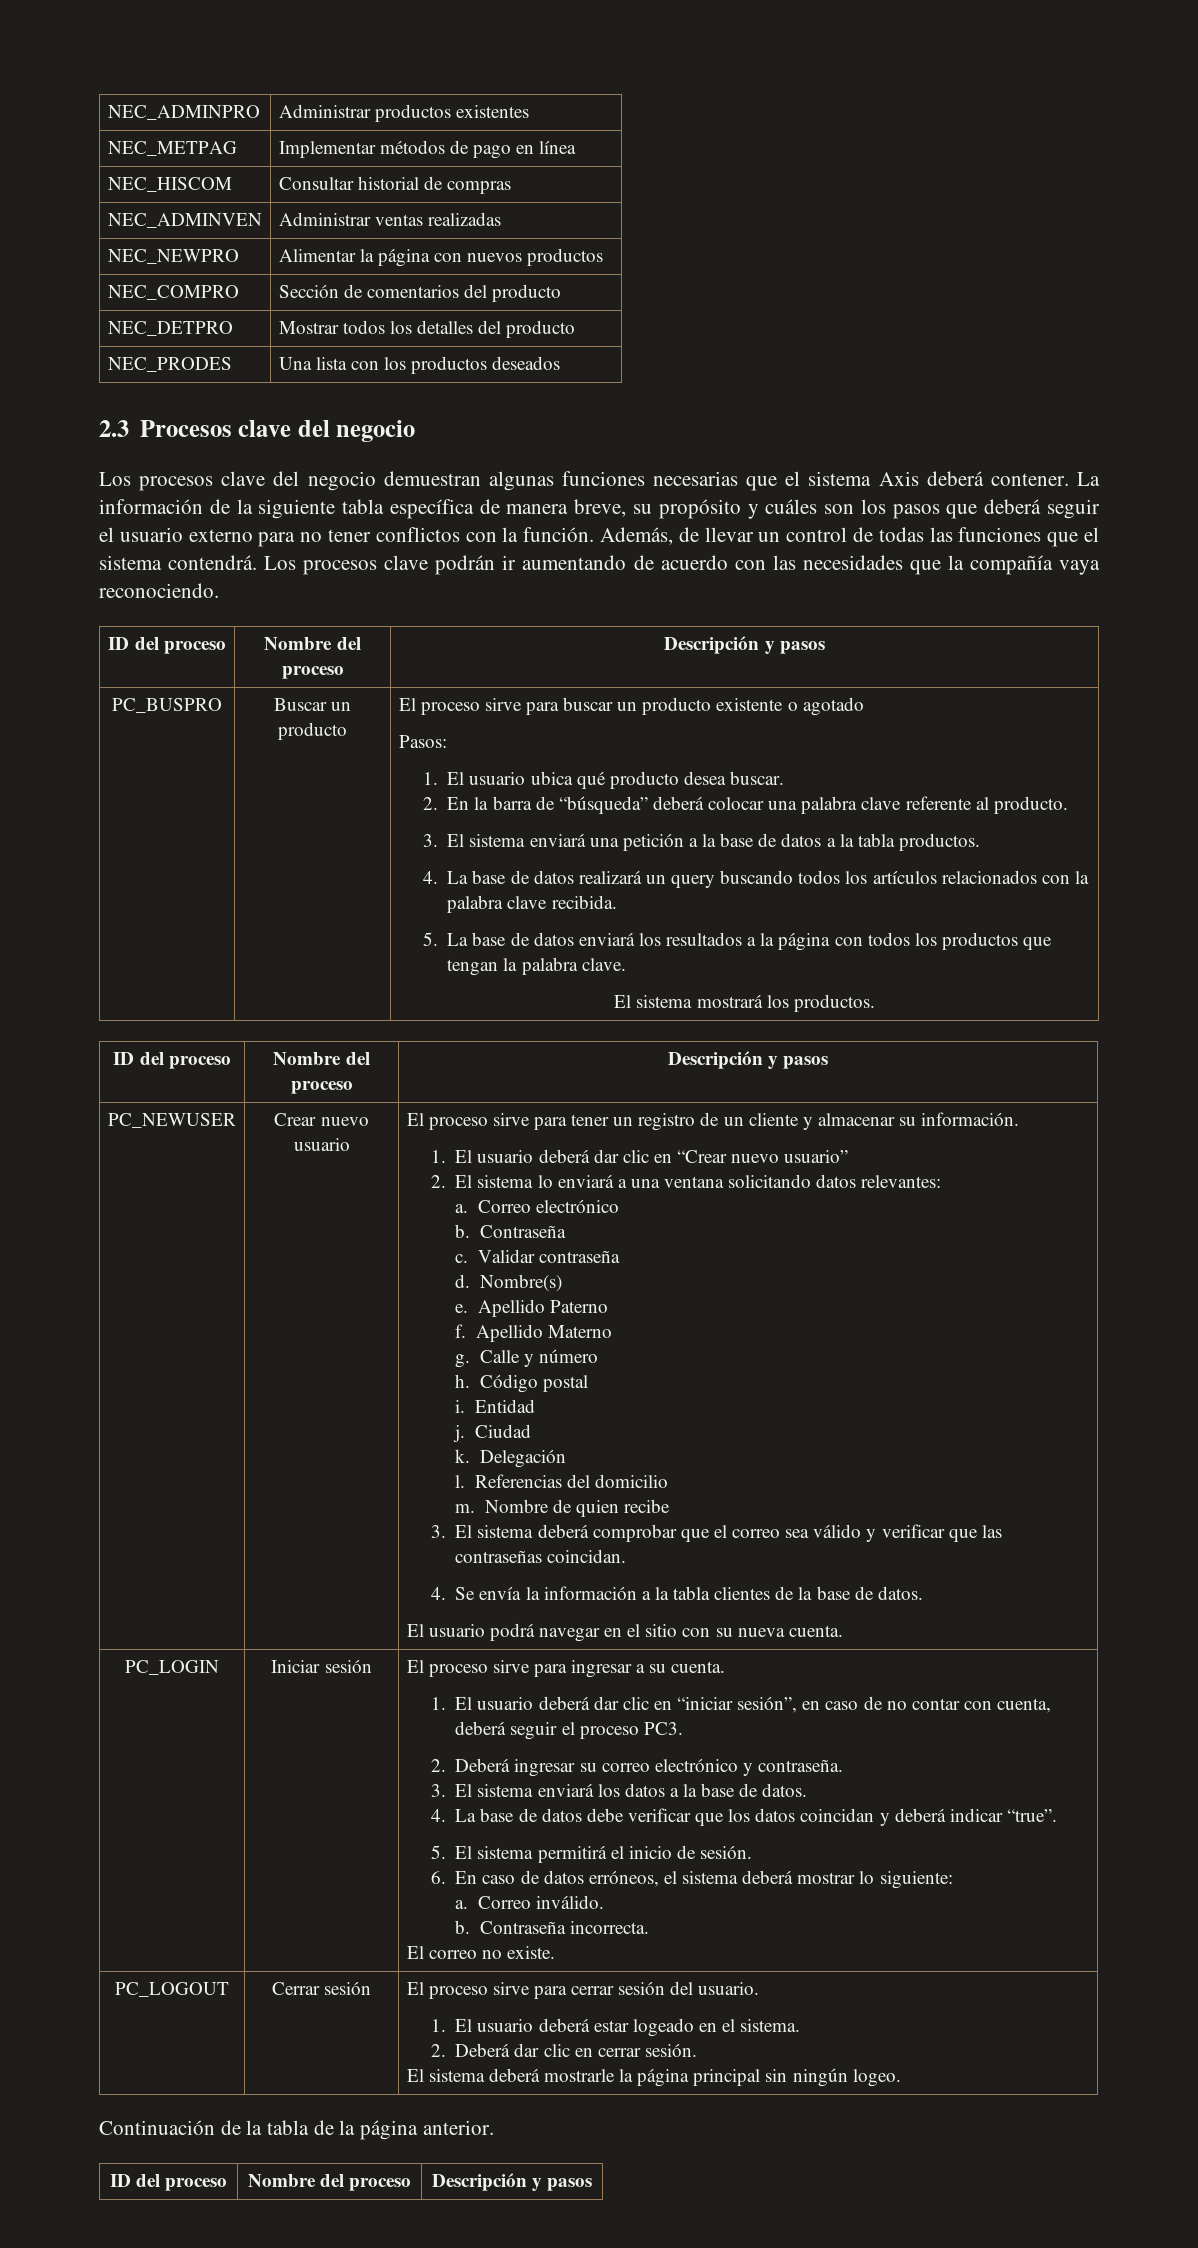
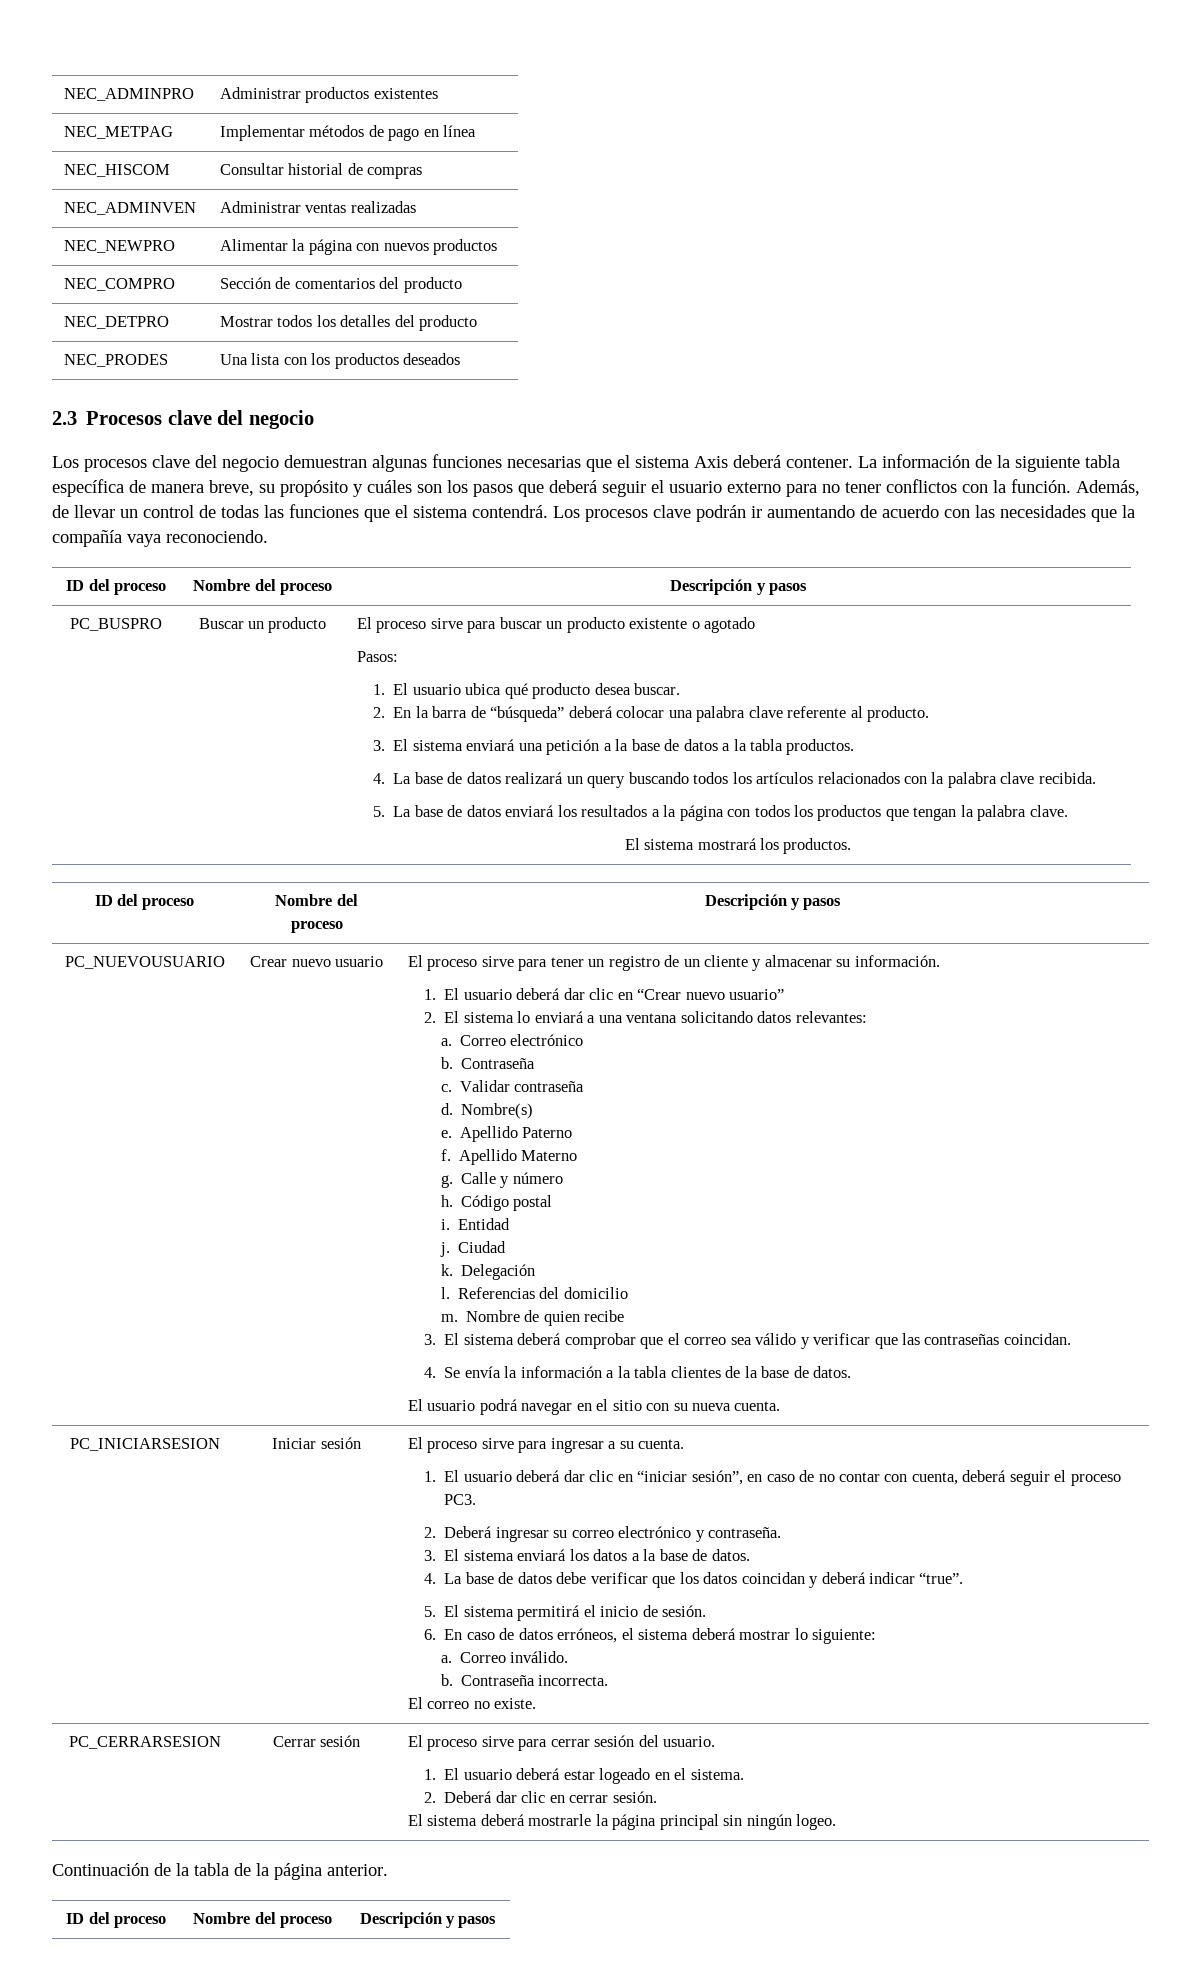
- PC_NEWUSER
+ PC_NUEVOUSUARIO
- PC_LOGIN
+ PC_INICIARSESION
- PC_LOGOUT | Cerrar sesión | El proceso sirve para cerrar sesión del usuario.
+ PC_CERRARSESION | Cerrar sesión | El proceso sirve para cerrar sesión del usuario.

